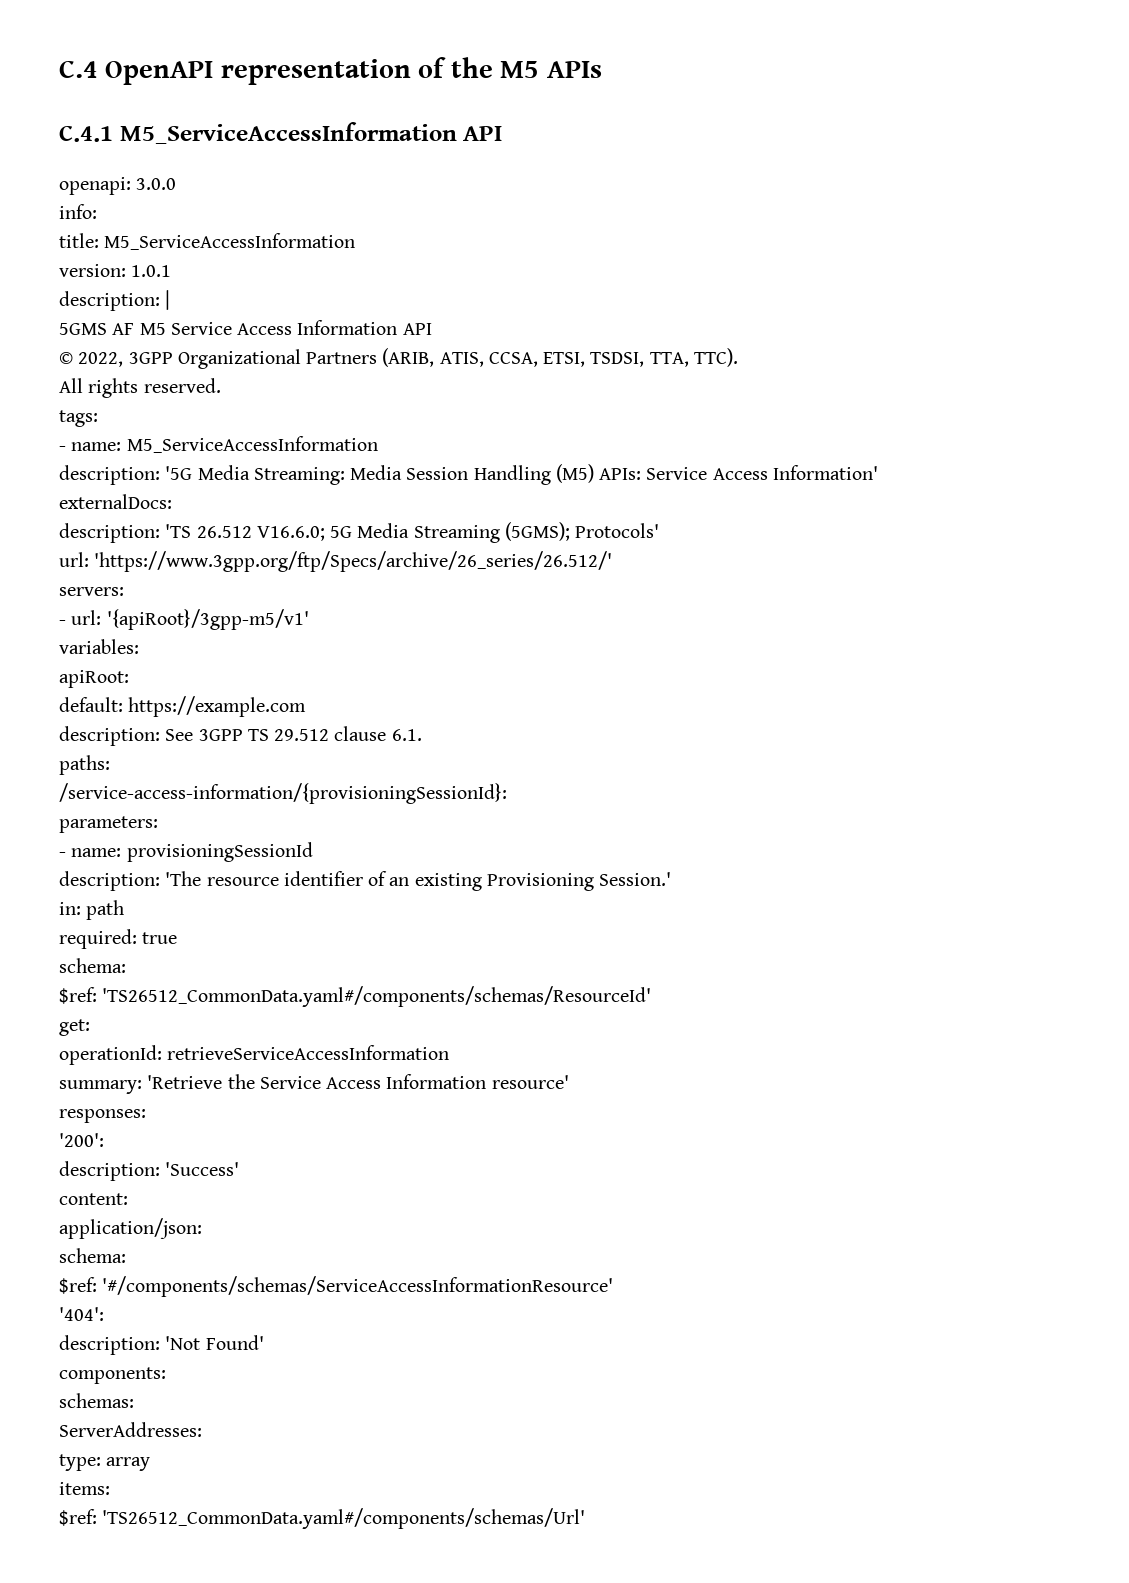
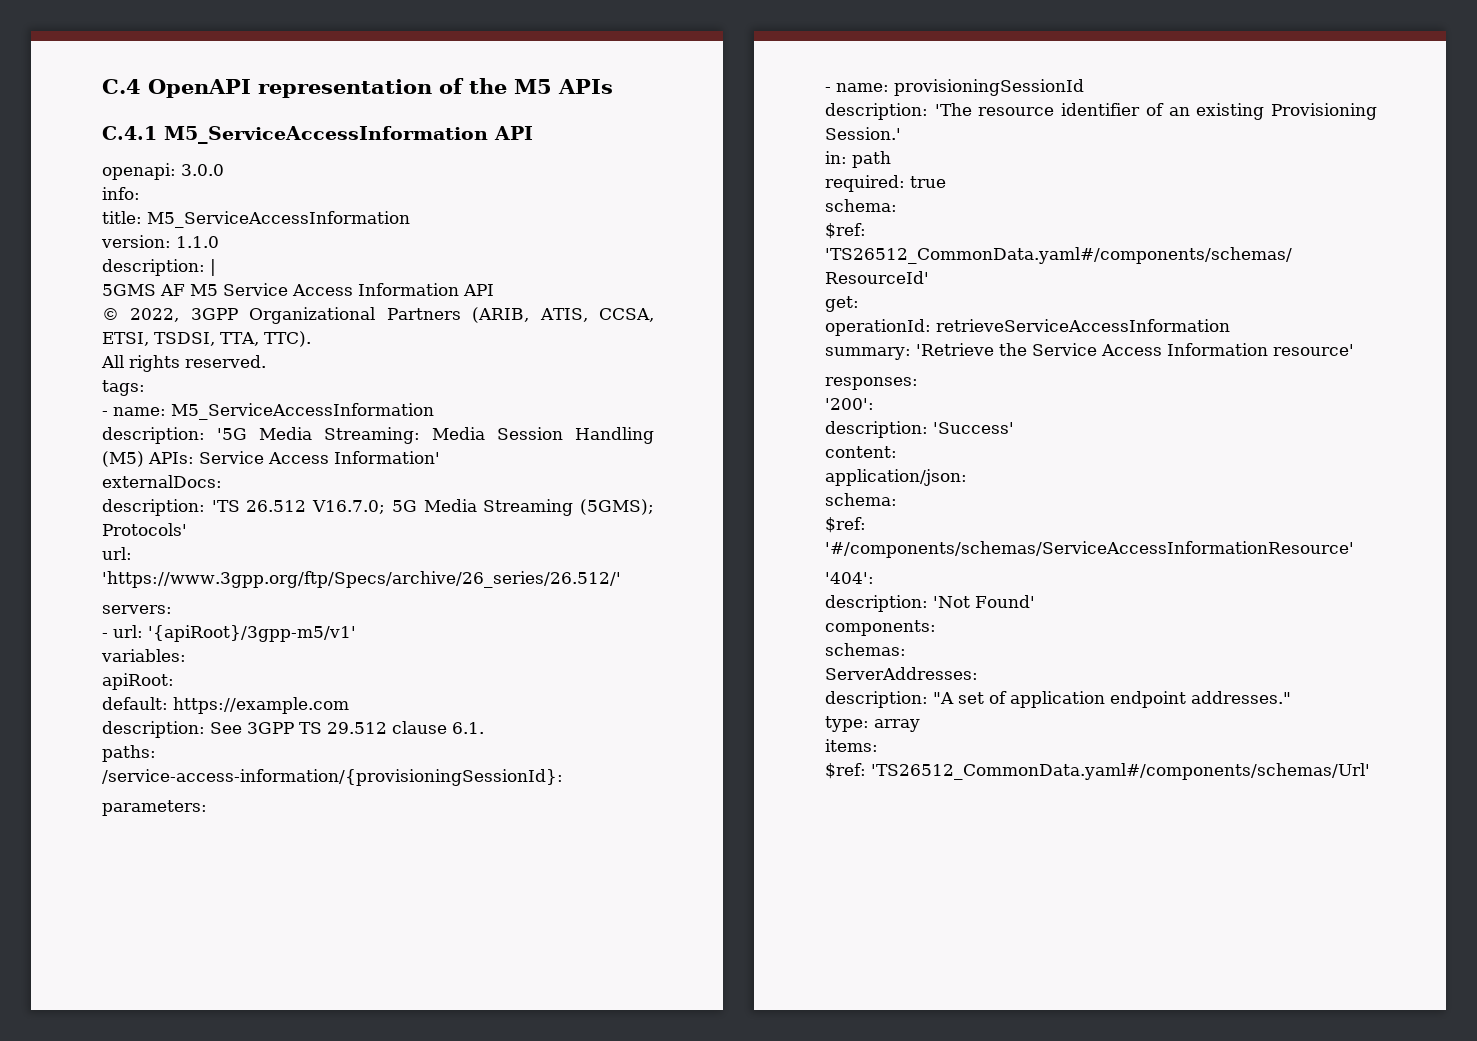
- version: 1.0.1
+ version: 1.1.0
- description: 'TS 26.512 V16.6.0; 5G Media Streaming (5GMS); Protocols'
+ description: 'TS 26.512 V16.7.0; 5G Media Streaming (5GMS); Protocols'
+ description: "A set of application endpoint addresses."

